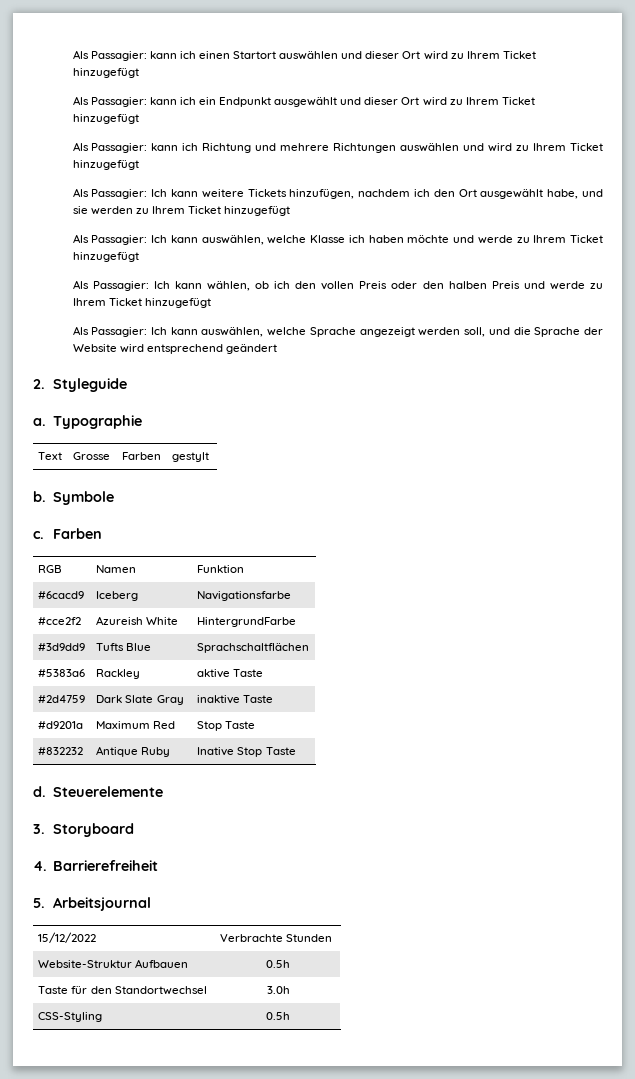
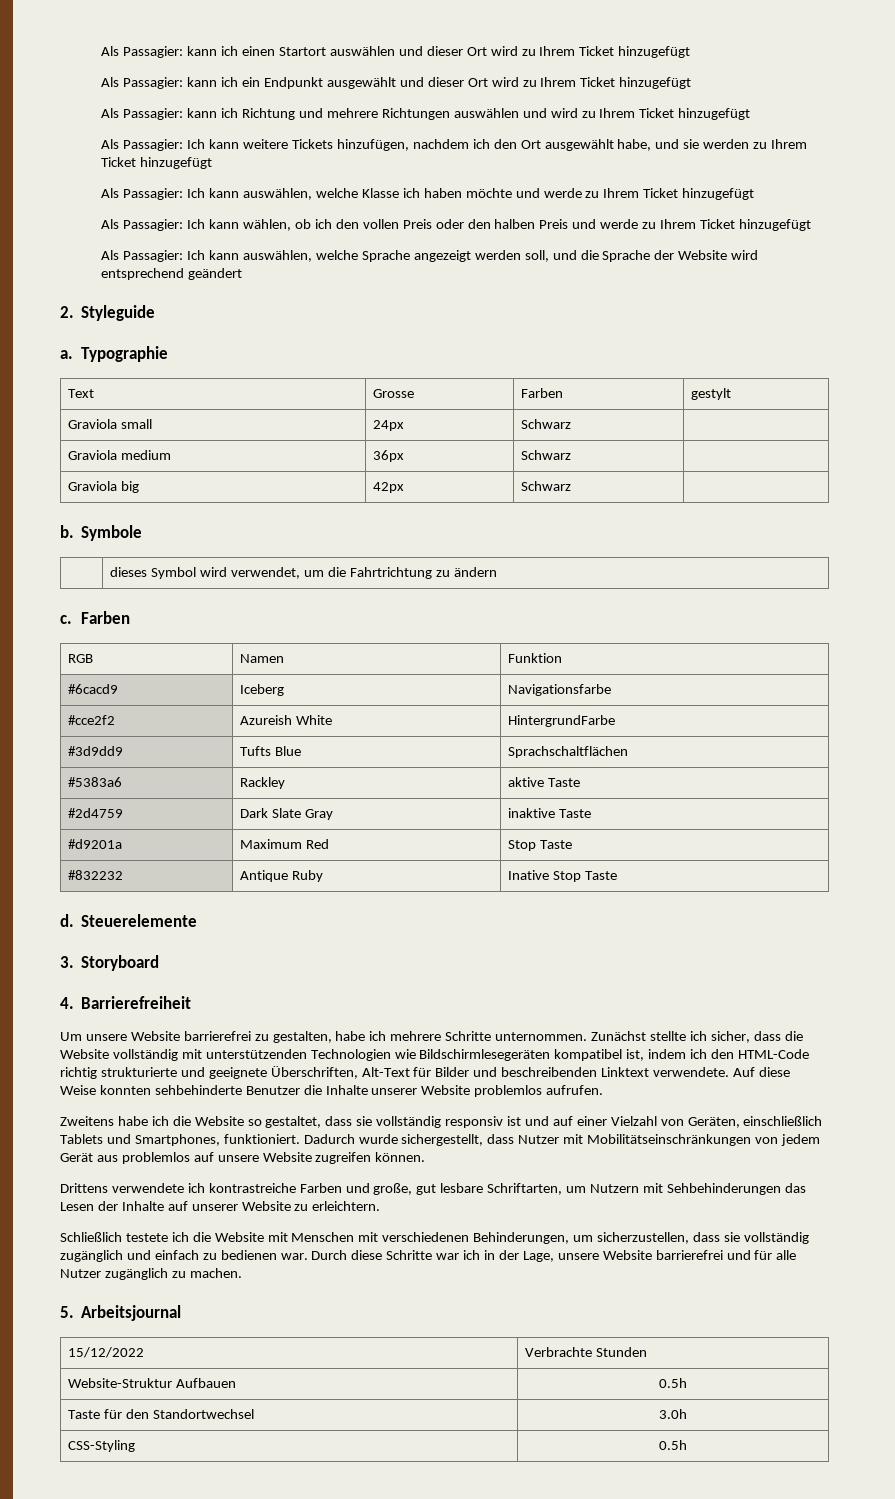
+ Graviola small | 24px | Schwarz |
+ Graviola medium | 36px | Schwarz |
+ Graviola big | 42px | Schwarz |
  b. Symbole
+ | dieses Symbol wird verwendet, um die Fahrtrichtung zu ändern
+ Um unsere Website barrierefrei zu gestalten, habe ich mehrere Schritte unternommen. Zunächst stellte ich sicher, dass die Website vollständig mit unterstützenden Technologien wie Bildschirmlesegeräten kompatibel ist, indem ich den HTML-Code richtig strukturierte und geeignete Überschriften, Alt-Text für Bilder und beschreibenden Linktext verwendete. Auf diese Weise konnten sehbehinderte Benutzer die Inhalte unserer Website problemlos aufrufen.
+ Zweitens habe ich die Website so gestaltet, dass sie vollständig responsiv ist und auf einer Vielzahl von Geräten, einschließlich Tablets und Smartphones, funktioniert. Dadurch wurde sichergestellt, dass Nutzer mit Mobilitätseinschränkungen von jedem Gerät aus problemlos auf unsere Website zugreifen können.
+ Drittens verwendete ich kontrastreiche Farben und große, gut lesbare Schriftarten, um Nutzern mit Sehbehinderungen das Lesen der Inhalte auf unserer Website zu erleichtern.
+ Schließlich testete ich die Website mit Menschen mit verschiedenen Behinderungen, um sicherzustellen, dass sie vollständig zugänglich und einfach zu bedienen war. Durch diese Schritte war ich in der Lage, unsere Website barrierefrei und für alle Nutzer zugänglich zu machen.

